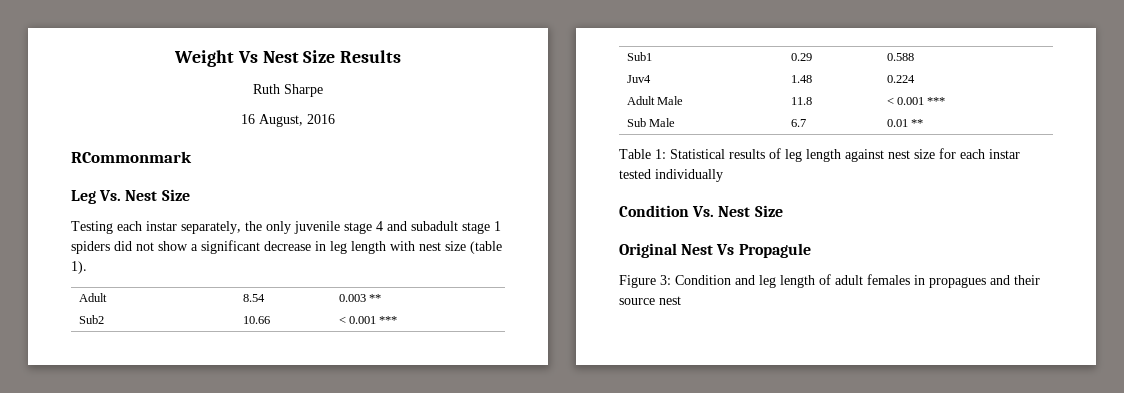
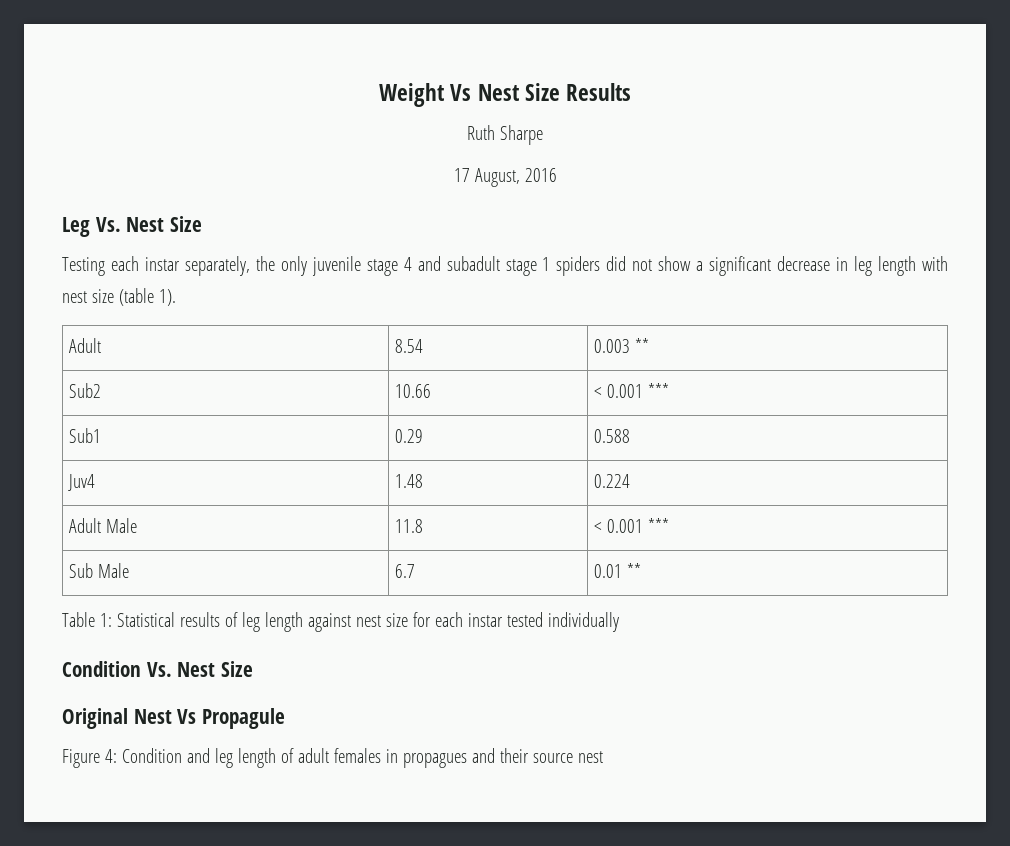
- 16 August, 2016
+ 17 August, 2016
- RCommonmark
- Figure 3: Condition and leg length of adult females in propagues and their source nest
+ Figure 4: Condition and leg length of adult females in propagues and their source nest

